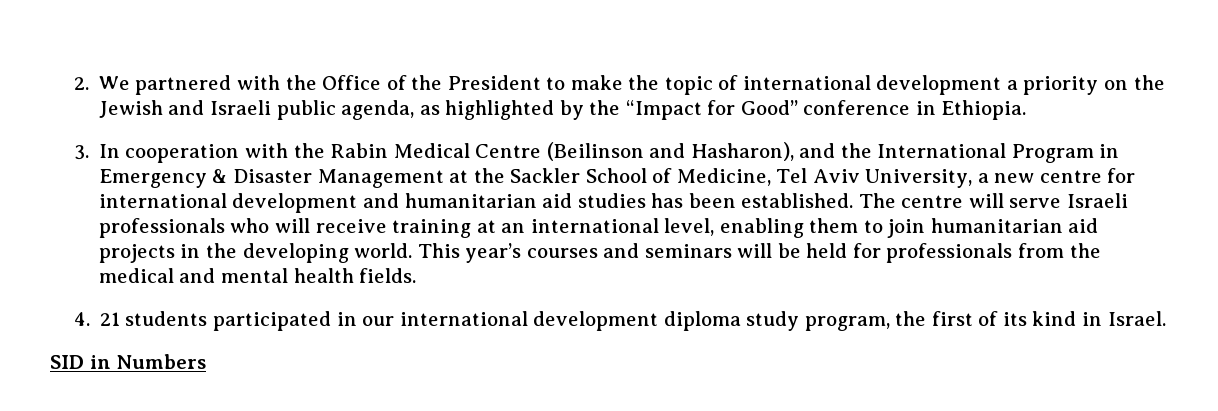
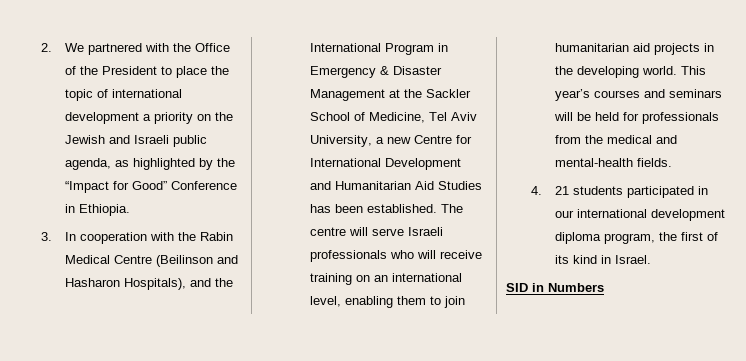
- 2. We partnered with the Office of the President to make the topic of international development a priority on the Jewish and Israeli public agenda, as highlighted by the “Impact for Good” conference in Ethiopia.
+ 2. We partnered with the Office of the President to place the topic of international development a priority on the Jewish and Israeli public agenda, as highlighted by the “Impact for Good” Conference in Ethiopia.
- 3. In cooperation with the Rabin Medical Centre (Beilinson and Hasharon), and the International Program in Emergency & Disaster Management at the Sackler School of Medicine, Tel Aviv University, a new centre for international development and humanitarian aid studies has been established.
+ 3. In cooperation with the Rabin Medical Centre (Beilinson and Hasharon Hospitals), and the International Program in Emergency & Disaster Management at the Sackler School of Medicine, Tel Aviv University, a new Centre for International Development and Humanitarian Aid Studies has been established.
- The centre will serve Israeli professionals who will receive training at an international level, enabling them to join humanitarian aid projects in the developing world.
+ The centre will serve Israeli professionals who will receive training on an international level, enabling them to join humanitarian aid projects in the developing world.
- This year’s courses and seminars will be held for professionals from the medical and mental health fields.
+ This year’s courses and seminars will be held for professionals from the medical and mental-health fields.
- 4. 21 students participated in our international development diploma study program, the first of its kind in Israel.
+ 4. 21 students participated in our international development diploma program, the first of its kind in Israel.

